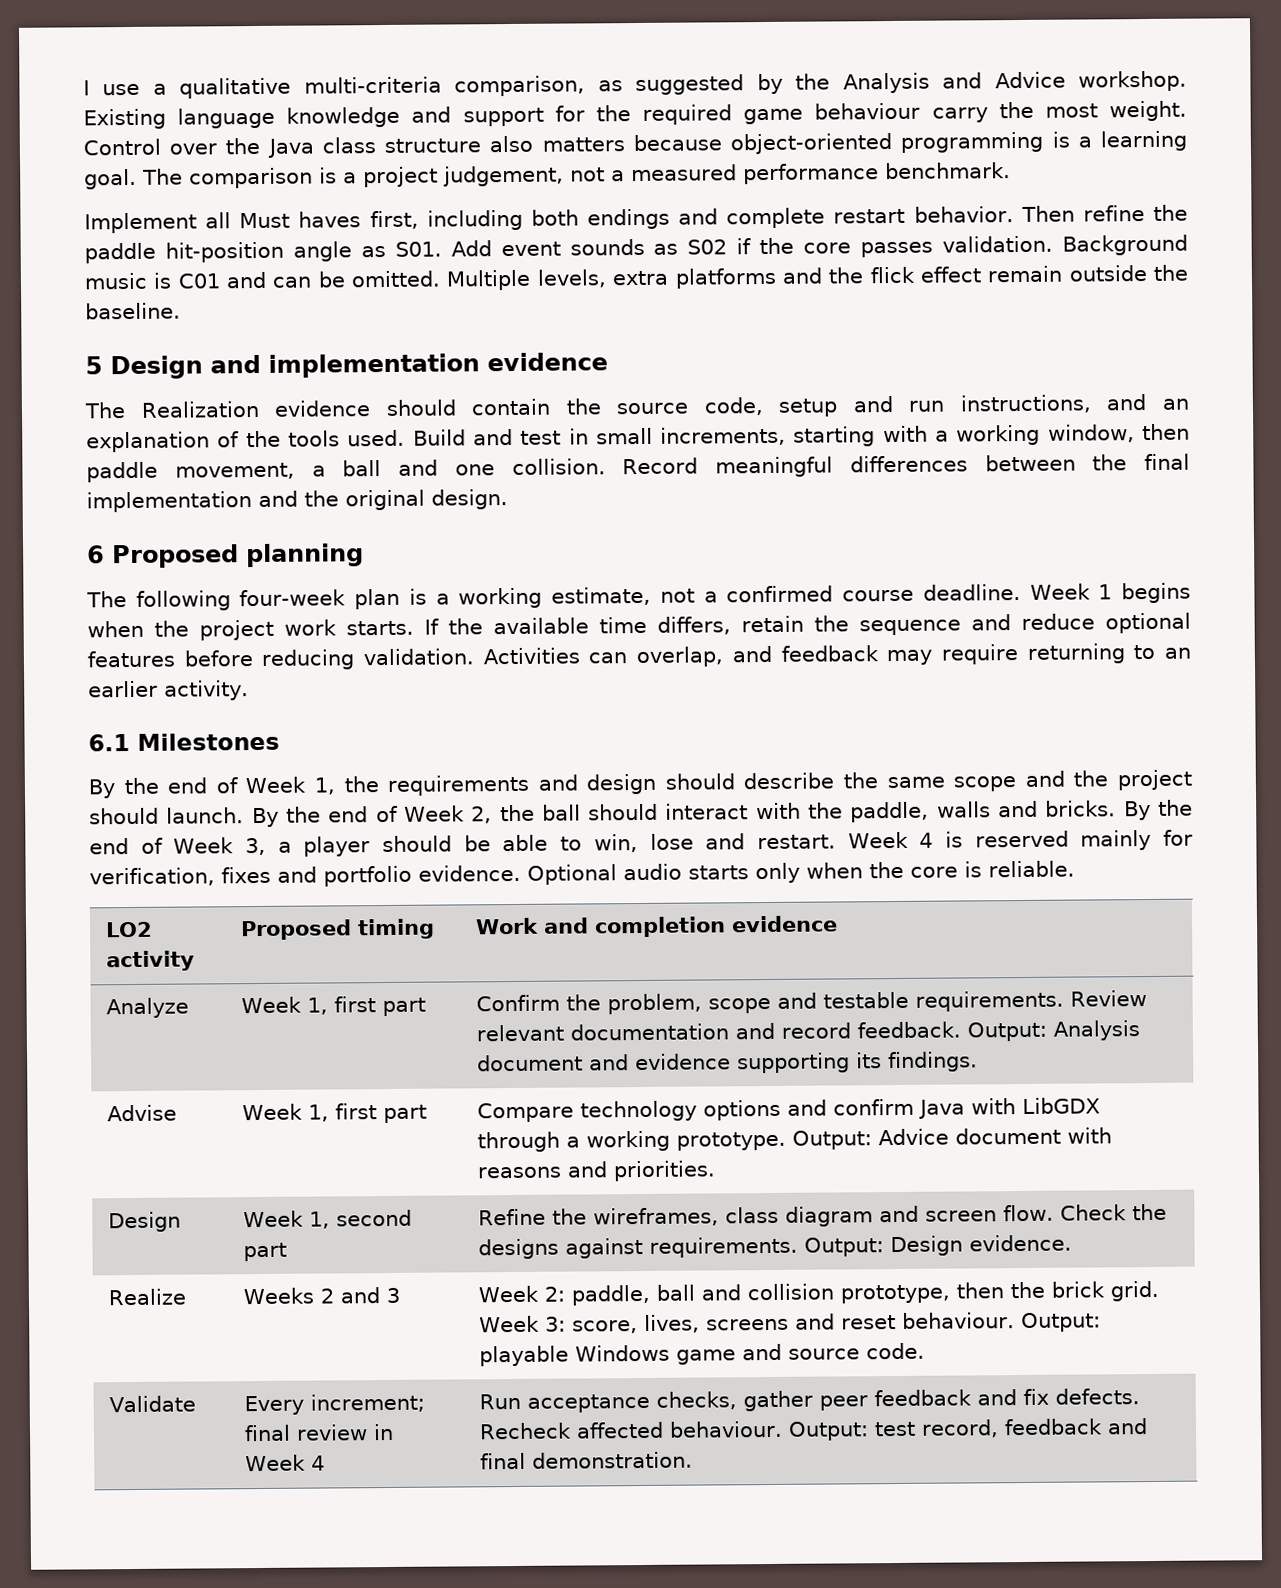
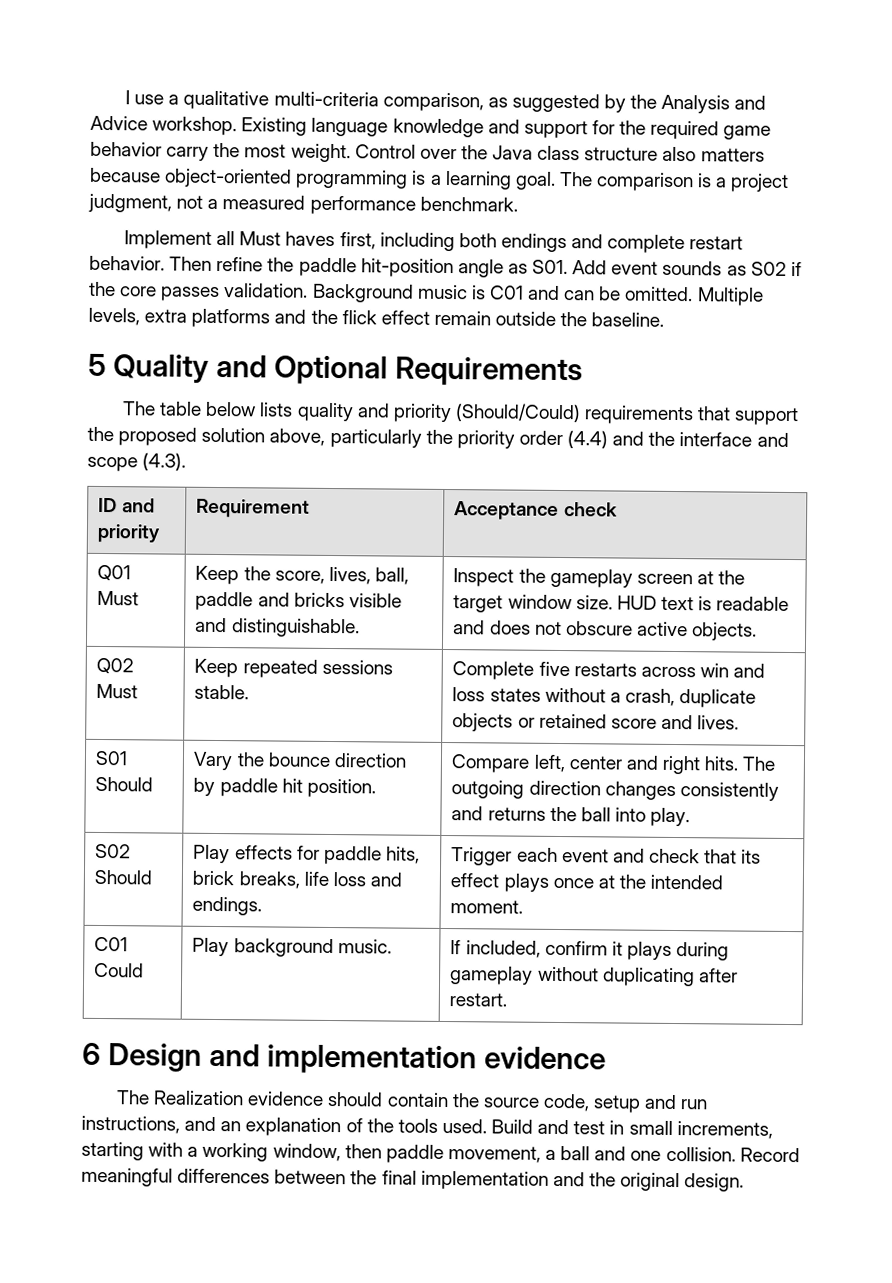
- Existing language knowledge and support for the required game behaviour carry the most weight.
+ Existing language knowledge and support for the required game behavior carry the most weight.
- The comparison is a project judgement, not a measured performance benchmark.
+ The comparison is a project judgment, not a measured performance benchmark.
- 5 Design and implementation evidence
+ 5 Quality and Optional Requirements
+ The table below lists quality and priority (Should/Could) requirements that support the proposed solution above, particularly the priority order (4.4) and the interface and scope (4.3).
+ ID and priority | Requirement | Acceptance check
+ Q01 Must | Keep the score, lives, ball, paddle and bricks visible and distinguishable. | Inspect the gameplay screen at the target window size. HUD text is readable and does not obscure active objects.
+ Q02 Must | Keep repeated sessions stable. | Complete five restarts across win and loss states without a crash, duplicate objects or retained score and lives.
+ S01 Should | Vary the bounce direction by paddle hit position. | Compare left, center and right hits. The outgoing direction changes consistently and returns the ball into play.
+ S02 Should | Play effects for paddle hits, brick breaks, life loss and endings. | Trigger each event and check that its effect plays once at the intended moment.
+ C01 Could | Play background music. | If included, confirm it plays during gameplay without duplicating after restart.
+ 6 Design and implementation evidence
- 6 Proposed planning
- The following four-week plan is a working estimate, not a confirmed course deadline. Week 1 begins when the project work starts. If the available time differs, retain the sequence and reduce optional features before reducing validation. Activities can overlap, and feedback may require returning to an earlier activity.
- 6.1 Milestones
- By the end of Week 1, the requirements and design should describe the same scope and the project should launch. By the end of Week 2, the ball should interact with the paddle, walls and bricks. By the end of Week 3, a player should be able to win, lose and restart. Week 4 is reserved mainly for verification, fixes and portfolio evidence. Optional audio starts only when the core is reliable.
- LO2 activity | Proposed timing | Work and completion evidence
- Analyze | Week 1, first part | Confirm the problem, scope and testable requirements. Review relevant documentation and record feedback. Output: Analysis document and evidence supporting its findings.
- Advise | Week 1, first part | Compare technology options and confirm Java with LibGDX through a working prototype. Output: Advice document with reasons and priorities.
- Design | Week 1, second part | Refine the wireframes, class diagram and screen flow. Check the designs against requirements. Output: Design evidence.
- Realize | Weeks 2 and 3 | Week 2: paddle, ball and collision prototype, then the brick grid. Week 3: score, lives, screens and reset behaviour. Output: playable Windows game and source code.
- Validate | Every increment; final review in Week 4 | Run acceptance checks, gather peer feedback and fix defects. Recheck affected behaviour. Output: test record, feedback and final demonstration.

